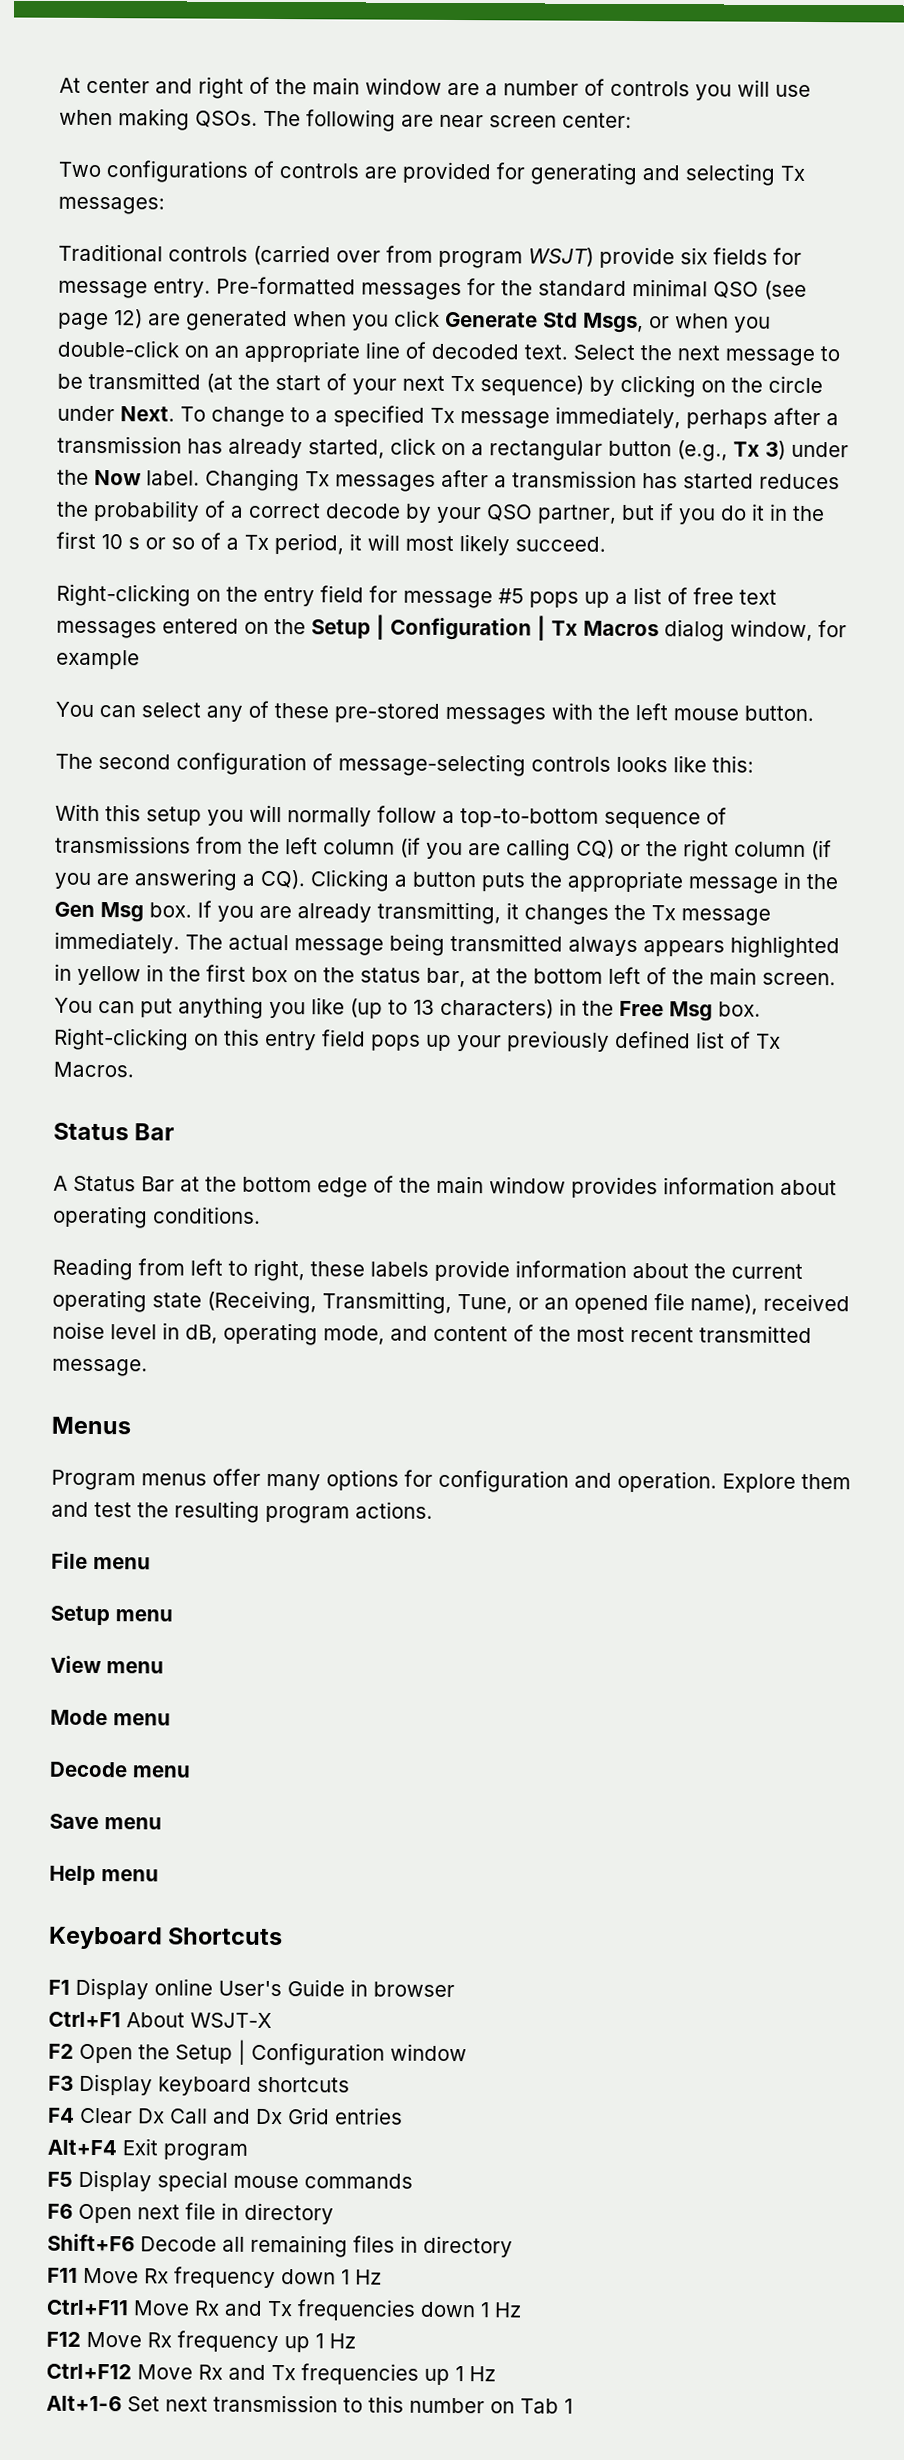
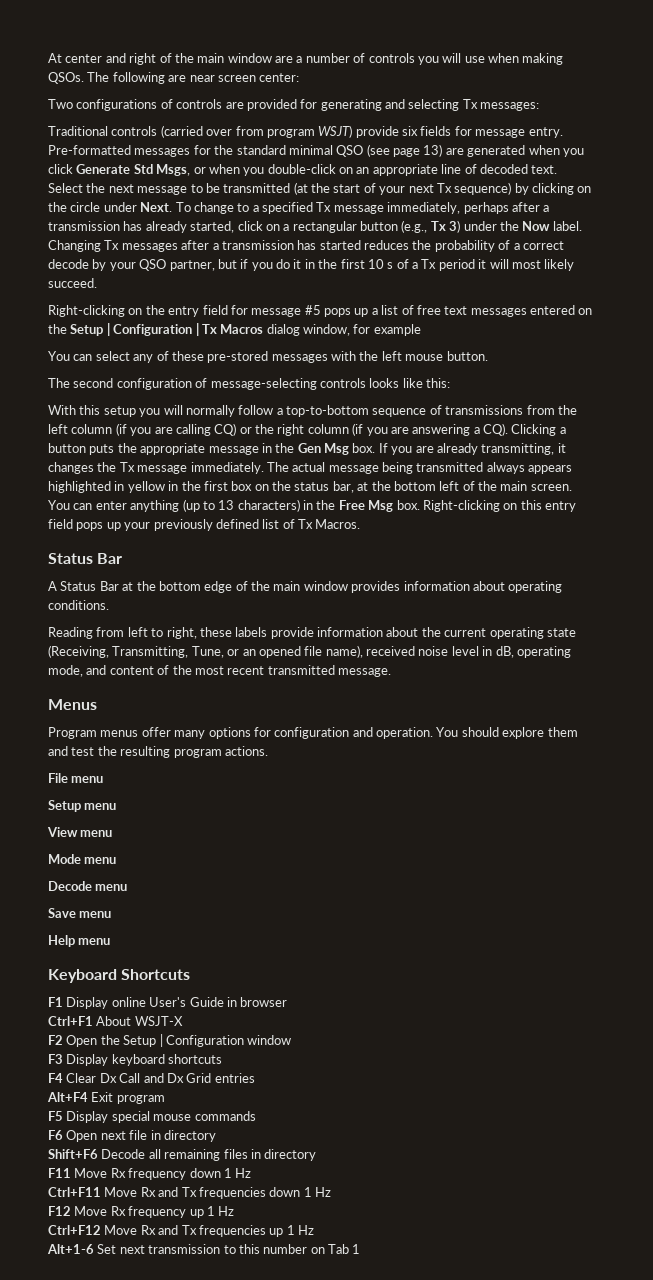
- Pre-formatted messages for the standard minimal QSO (see page 12) are generated when you click Generate Std Msgs, or when you double-click on an appropriate line of decoded text.
+ Pre-formatted messages for the standard minimal QSO (see page 13) are generated when you click Generate Std Msgs, or when you double-click on an appropriate line of decoded text.
- Changing Tx messages after a transmission has started reduces the probability of a correct decode by your QSO partner, but if you do it in the first 10 s or so of a Tx period, it will most likely succeed.
+ Changing Tx messages after a transmission has started reduces the probability of a correct decode by your QSO partner, but if you do it in the first 10 s of a Tx period it will most likely succeed.
- You can put anything you like (up to 13 characters) in the Free Msg box.
+ You can enter anything (up to 13 characters) in the Free Msg box.
- Explore them and test the resulting program actions.
+ You should explore them and test the resulting program actions.

